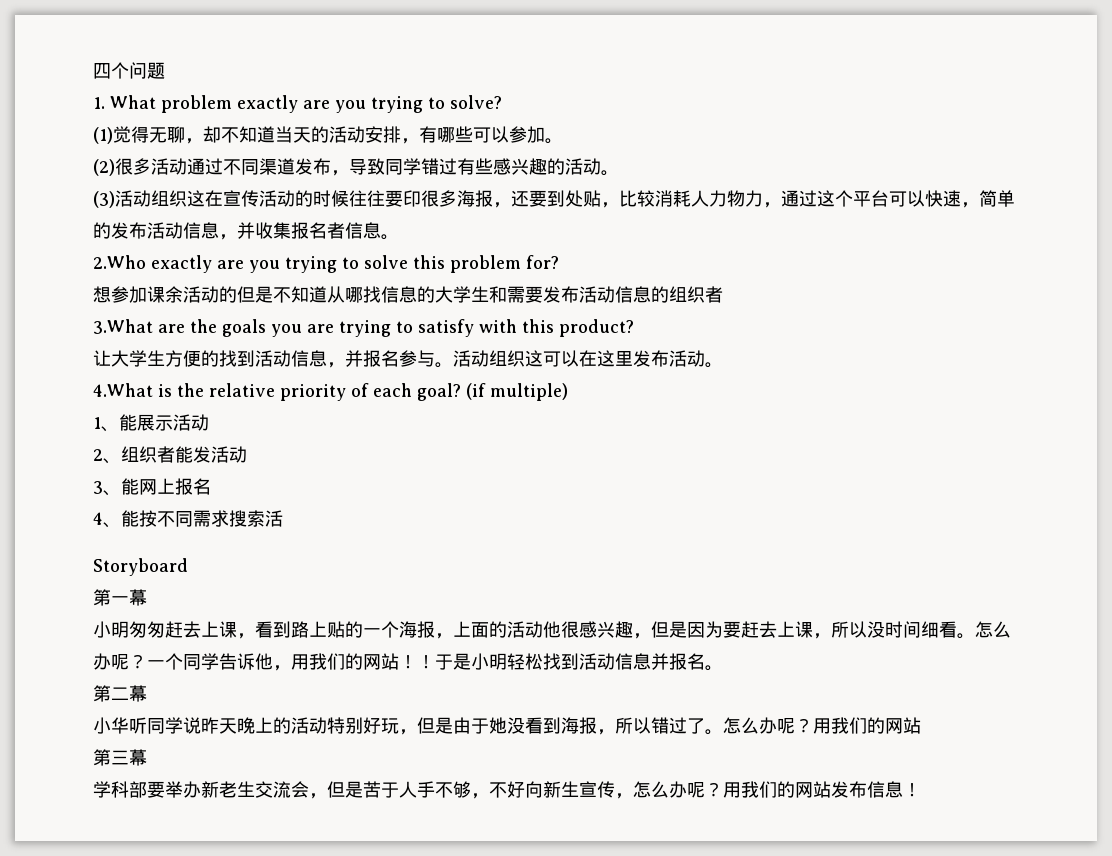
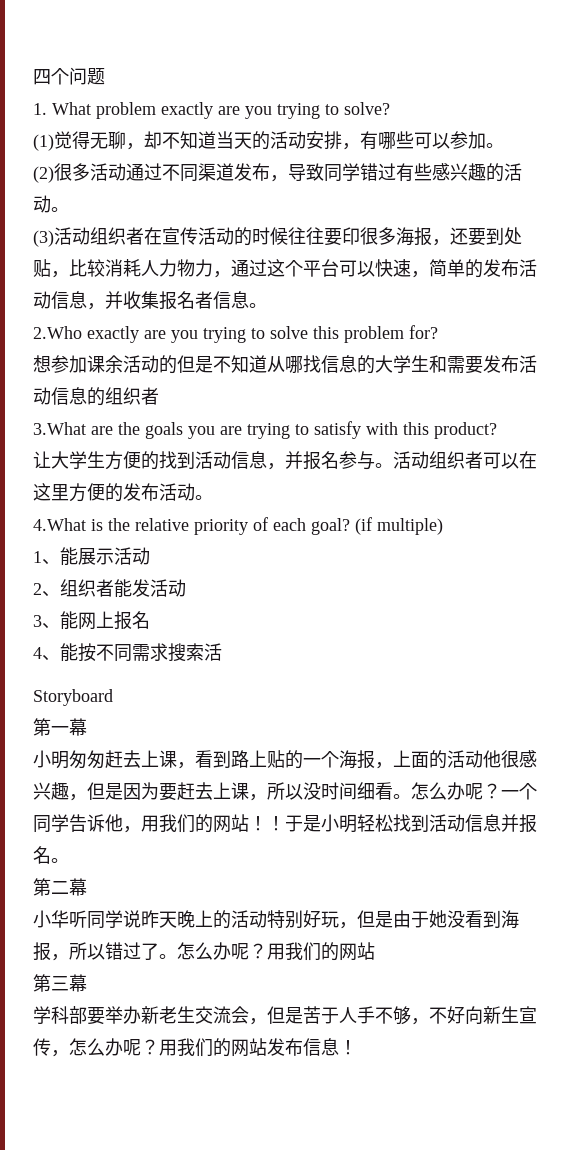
- (3)活动组织这在宣传活动的时候往往要印很多海报，还要到处贴，比较消耗人力物力，通过这个平台可以快速，简单的发布活动信息，并收集报名者信息。
+ (3)活动组织者在宣传活动的时候往往要印很多海报，还要到处贴，比较消耗人力物力，通过这个平台可以快速，简单的发布活动信息，并收集报名者信息。
- 活动组织这可以在这里发布活动。
+ 活动组织者可以在这里方便的发布活动。

